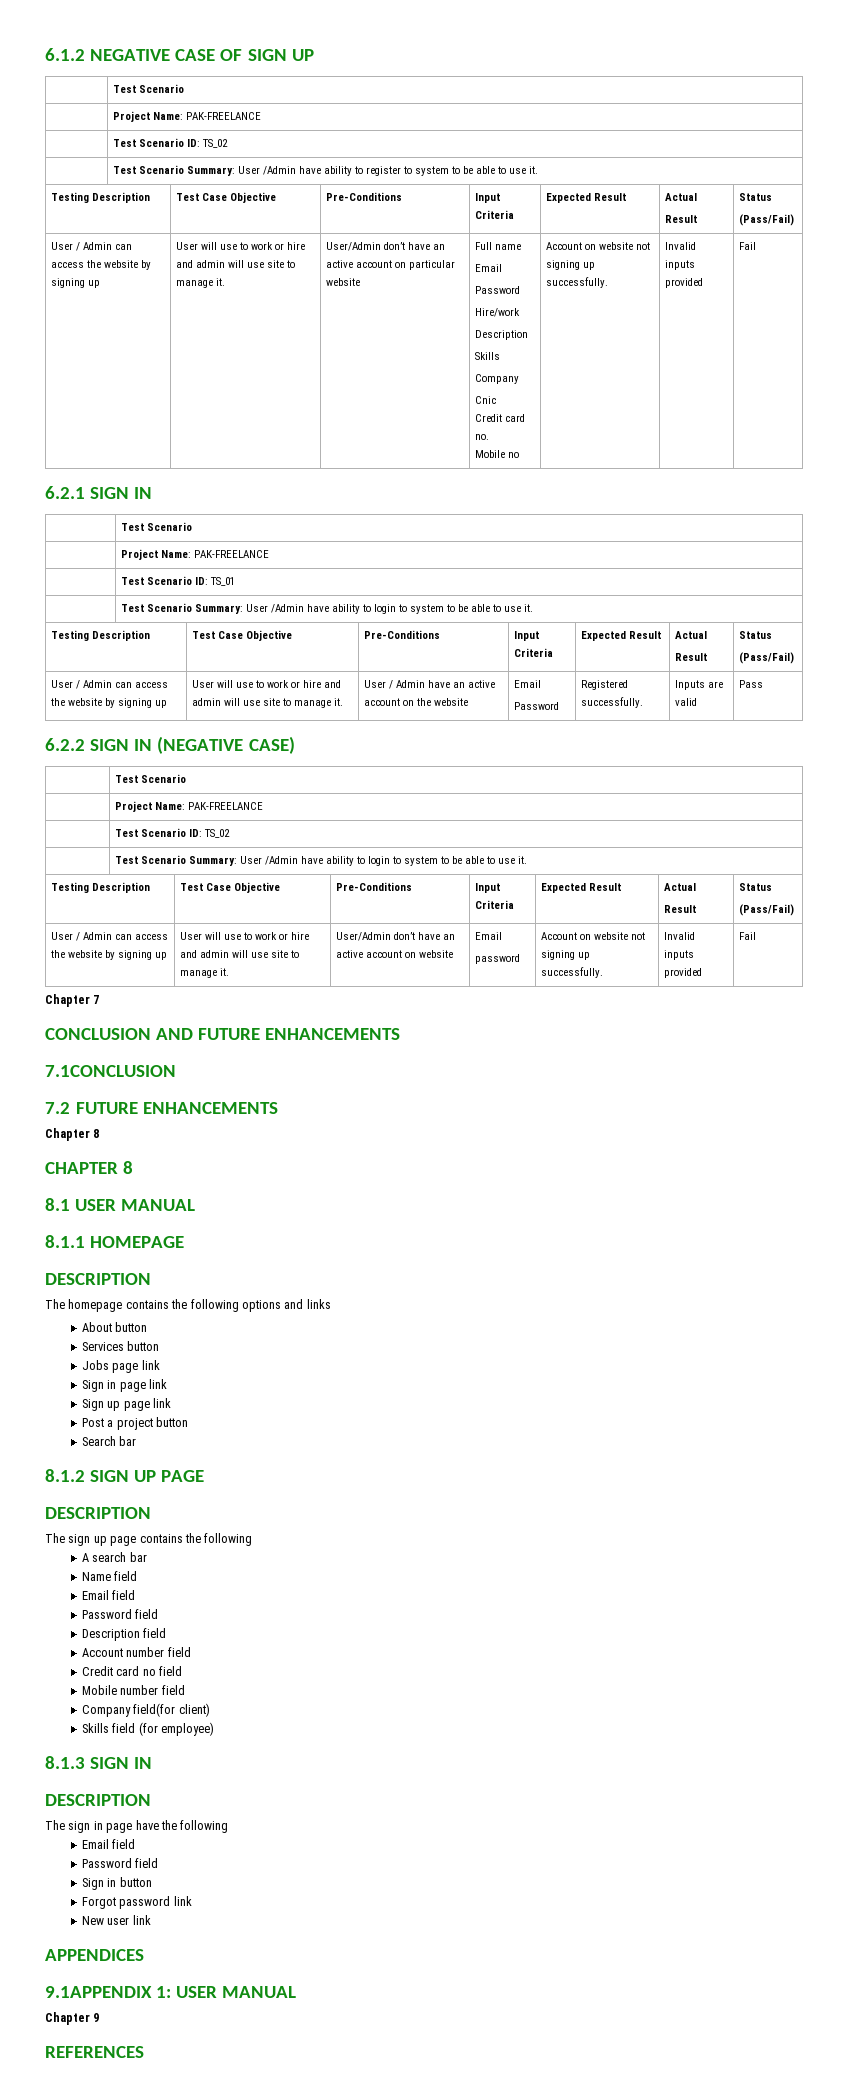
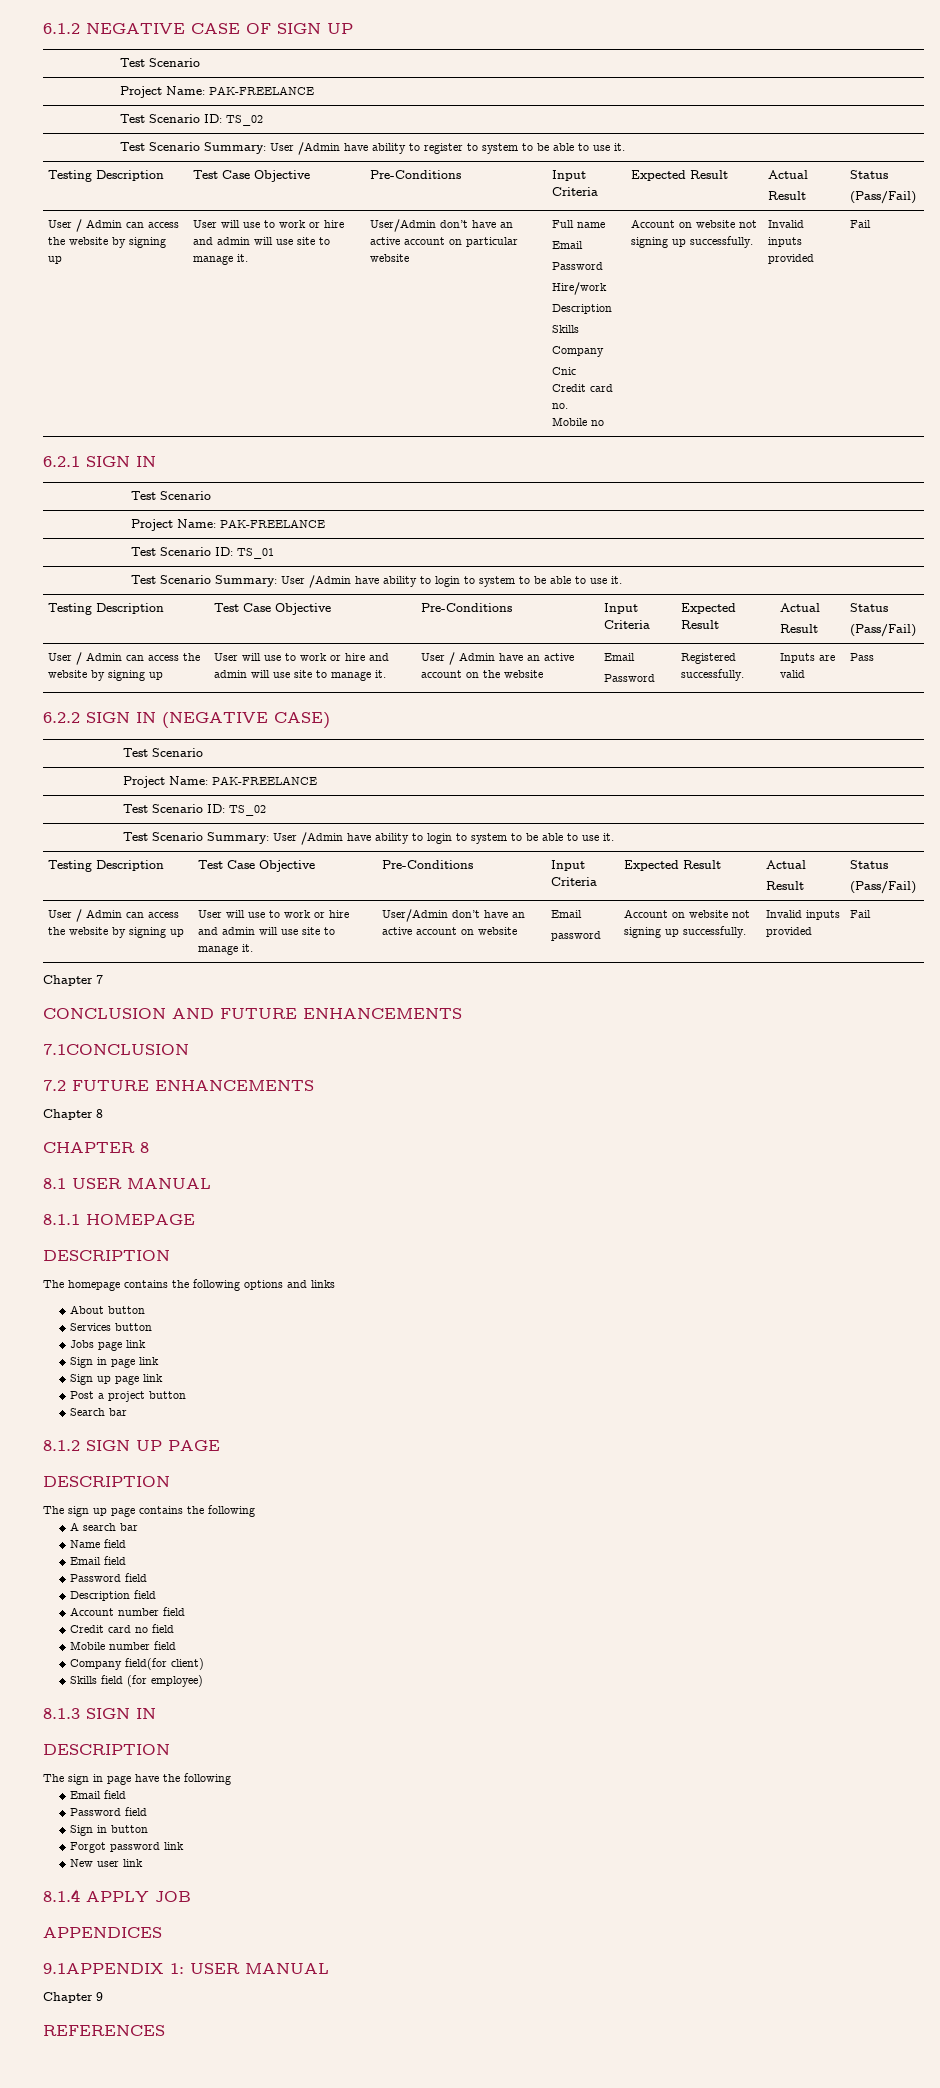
+ 8.1.4 APPLY JOB

